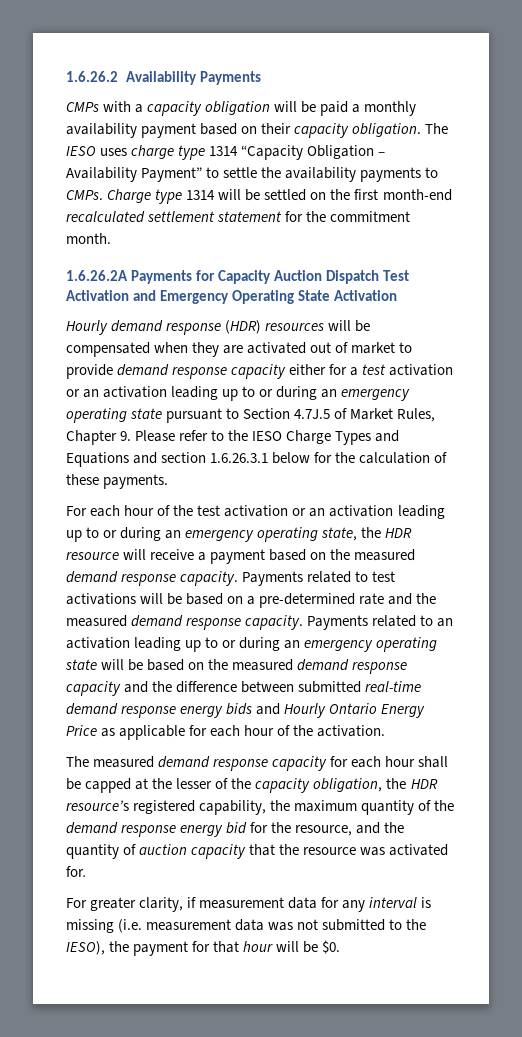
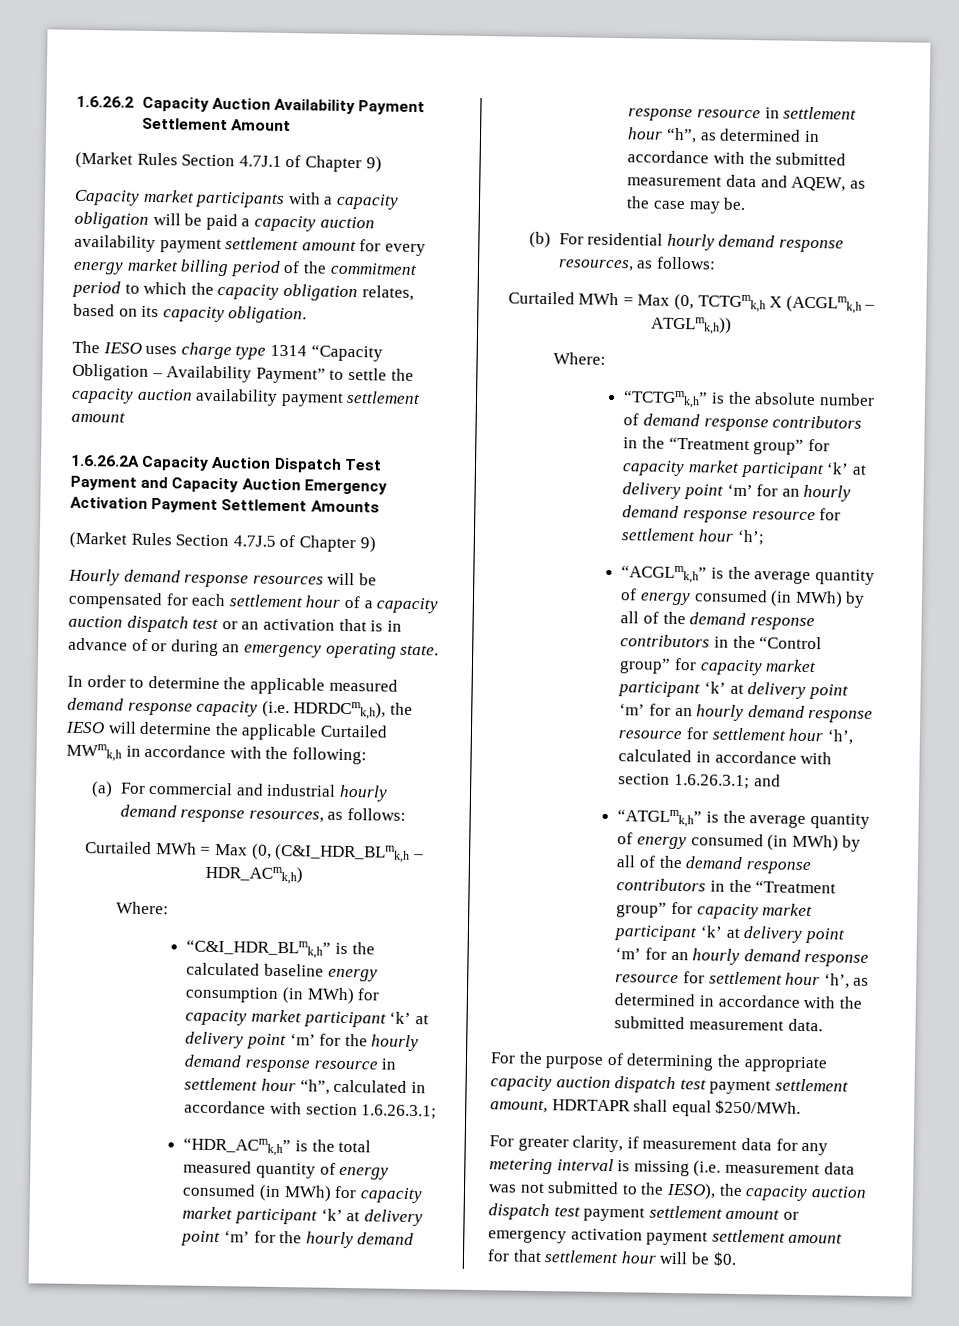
- 1.6.26.2 Availability Payments
- CMPs with a capacity obligation will be paid a monthly availability payment based on their capacity obligation. The IESO uses charge type 1314 “Capacity Obligation – Availability Payment” to settle the availability payments to CMPs. Charge type 1314 will be settled on the first month-end recalculated settlement statement for the commitment month.
+ 1.6.26.2 Capacity Auction Availability Payment Settlement Amount
+ (Market Rules Section 4.7J.1 of Chapter 9)
+ Capacity market participants with a capacity obligation will be paid a capacity auction availability payment settlement amount for every energy market billing period of the commitment period to which the capacity obligation relates, based on its capacity obligation.
+ The IESO uses charge type 1314 “Capacity Obligation – Availability Payment” to settle the capacity auction availability payment settlement amount
- 1.6.26.2A Payments for Capacity Auction Dispatch Test Activation and Emergency Operating State Activation
+ 1.6.26.2A Capacity Auction Dispatch Test Payment and Capacity Auction Emergency Activation Payment Settlement Amounts
+ (Market Rules Section 4.7J.5 of Chapter 9)
- Hourly demand response (HDR) resources will be compensated when they are activated out of market to provide demand response capacity either for a test activation or an activation leading up to or during an emergency operating state pursuant to Section 4.7J.5 of Market Rules, Chapter 9. Please refer to the IESO Charge Types and Equations and section 1.6.26.3.1 below for the calculation of these payments.
- For each hour of the test activation or an activation leading up to or during an emergency operating state, the HDR resource will receive a payment based on the measured demand response capacity. Payments related to test activations will be based on a pre-determined rate and the measured demand response capacity. Payments related to an activation leading up to or during an emergency operating state will be based on the measured demand response capacity and the difference between submitted real-time demand response energy bids and Hourly Ontario Energy Price as applicable for each hour of the activation.
- The measured demand response capacity for each hour shall be capped at the lesser of the capacity obligation, the HDR resource’s registered capability, the maximum quantity of the demand response energy bid for the resource, and the quantity of auction capacity that the resource was activated for.
+ Hourly demand response resources will be compensated for each settlement hour of a capacity auction dispatch test or an activation that is in advance of or during an emergency operating state.
+ In order to determine the applicable measured demand response capacity (i.e. HDRDCmk,h), the IESO will determine the applicable Curtailed MWmk,h in accordance with the following:
+ (a) For commercial and industrial hourly demand response resources, as follows:
+ Curtailed MWh = Max (0, (C&I_HDR_BLmk,h – HDR_ACmk,h)
+ Where:
+ “C&I_HDR_BLmk,h” is the calculated baseline energy consumption (in MWh) for capacity market participant ‘k’ at delivery point ‘m’ for the hourly demand response resource in settlement hour “h”, calculated in accordance with section 1.6.26.3.1;
+ “HDR_ACmk,h” is the total measured quantity of energy consumed (in MWh) for capacity market participant ‘k’ at delivery point ‘m’ for the hourly demand response resource in settlement hour “h”, as determined in accordance with the submitted measurement data and AQEW, as the case may be.
+ (b) For residential hourly demand response resources, as follows:
+ Curtailed MWh = Max (0, TCTGmk,h X (ACGLmk,h – ATGLmk,h))
+ Where:
+ “TCTGmk,h” is the absolute number of demand response contributors in the “Treatment group” for capacity market participant ‘k’ at delivery point ‘m’ for an hourly demand response resource for settlement hour ‘h’;
+ “ACGLmk,h” is the average quantity of energy consumed (in MWh) by all of the demand response contributors in the “Control group” for capacity market participant ‘k’ at delivery point ‘m’ for an hourly demand response resource for settlement hour ‘h’, calculated in accordance with section 1.6.26.3.1; and
+ “ATGLmk,h” is the average quantity of energy consumed (in MWh) by all of the demand response contributors in the “Treatment group” for capacity market participant ‘k’ at delivery point ‘m’ for an hourly demand response resource for settlement hour ‘h’, as determined in accordance with the submitted measurement data.
+ For the purpose of determining the appropriate capacity auction dispatch test payment settlement amount, HDRTAPR shall equal $250/MWh.
- For greater clarity, if measurement data for any interval is missing (i.e. measurement data was not submitted to the IESO), the payment for that hour will be $0.
+ For greater clarity, if measurement data for any metering interval is missing (i.e. measurement data was not submitted to the IESO), the capacity auction dispatch test payment settlement amount or emergency activation payment settlement amount for that settlement hour will be $0.

